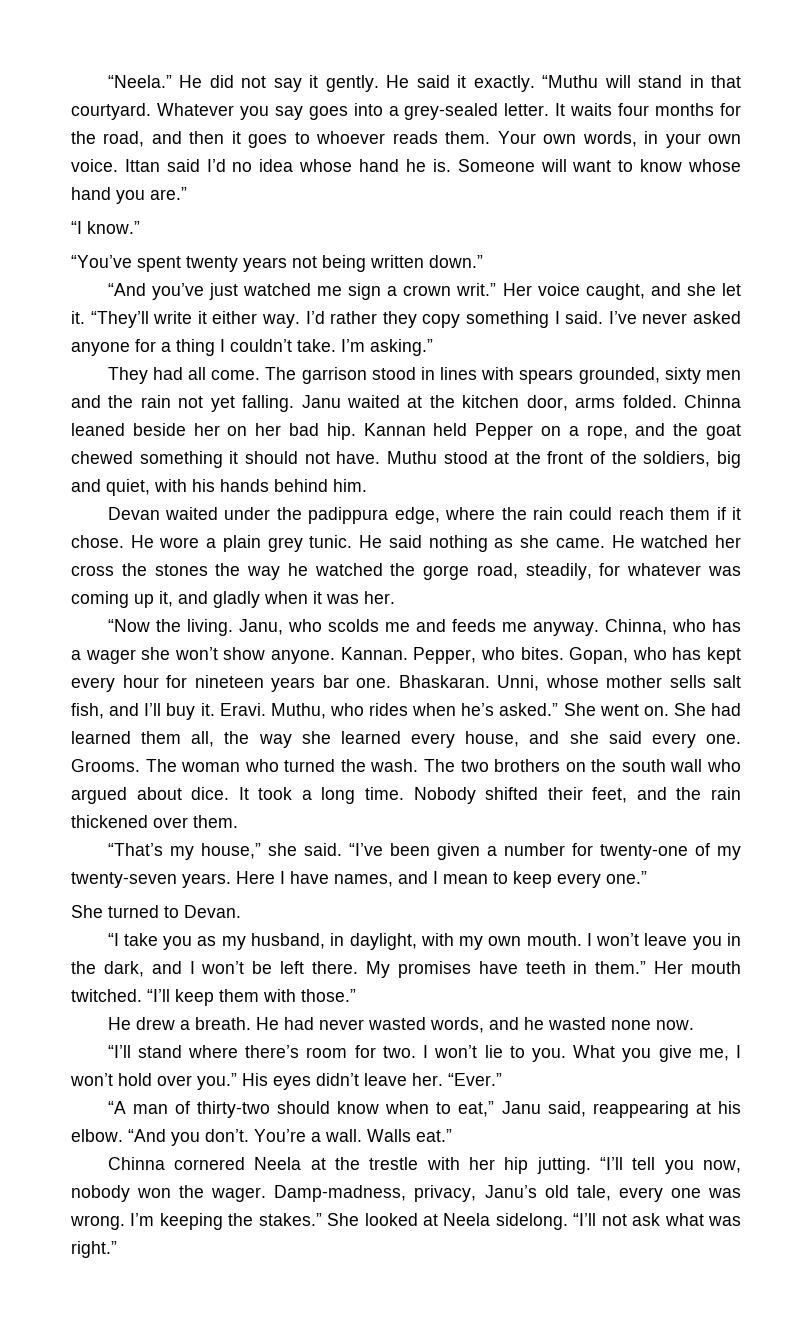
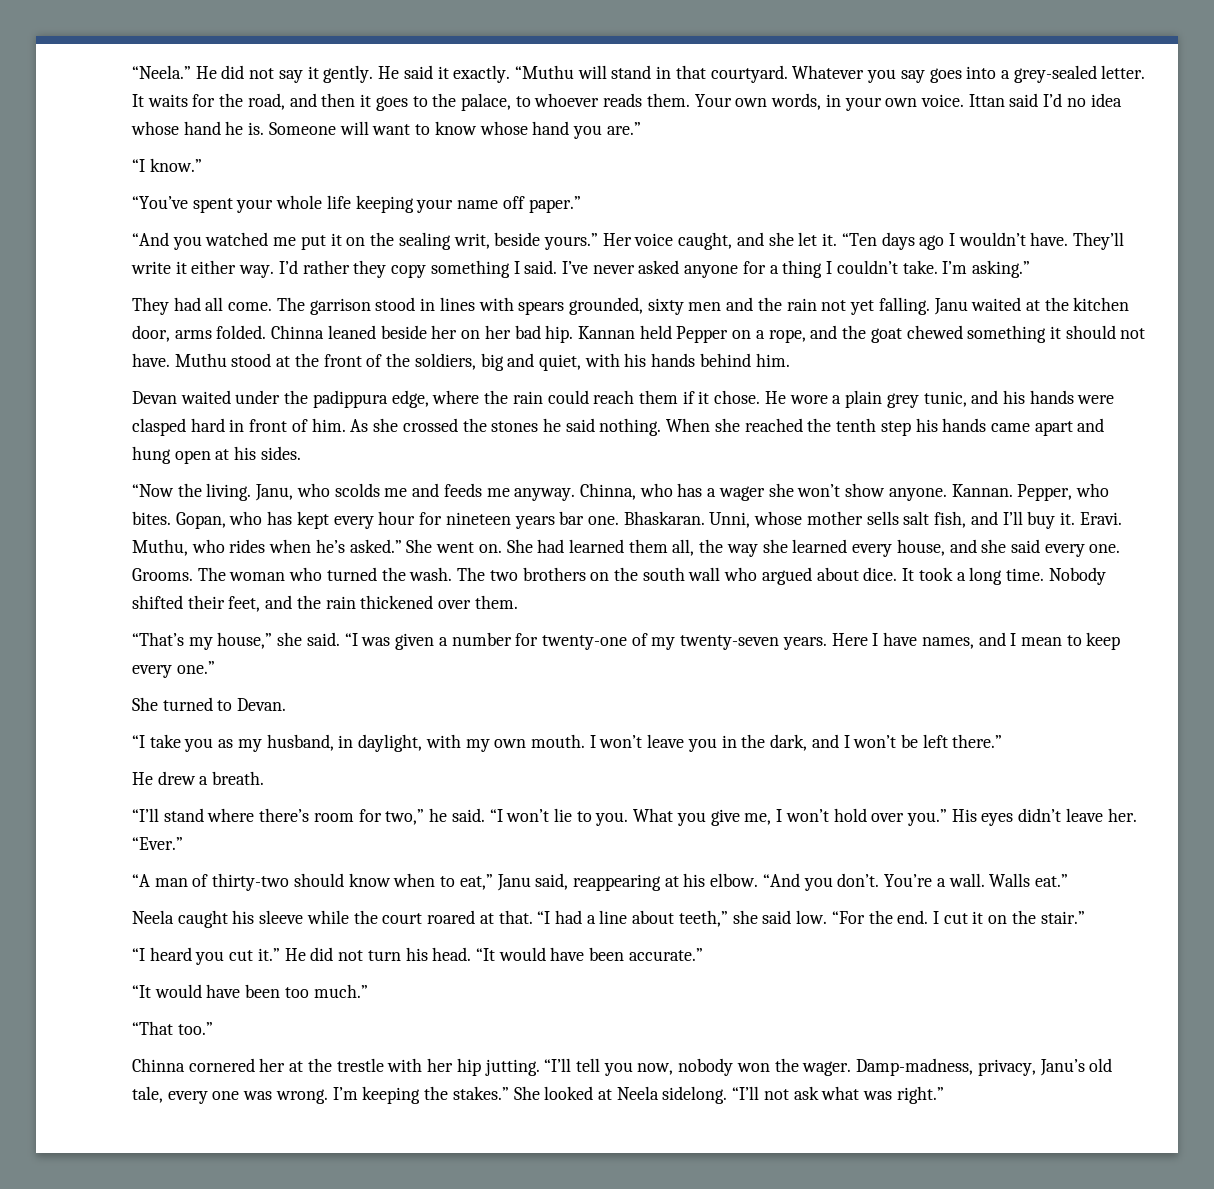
- It waits four months for the road, and then it goes to whoever reads them.
+ It waits for the road, and then it goes to the palace, to whoever reads them.
- “You’ve spent twenty years not being written down.”
- “And you’ve just watched me sign a crown writ.”
+ “You’ve spent your whole life keeping your name off paper.”
+ “And you watched me put it on the sealing writ, beside yours.”
- “They’ll write it either way.
+ “Ten days ago I wouldn’t have. They’ll write it either way.
- He wore a plain grey tunic. He said nothing as she came. He watched her cross the stones the way he watched the gorge road, steadily, for whatever was coming up it, and gladly when it was her.
+ He wore a plain grey tunic, and his hands were clasped hard in front of him. As she crossed the stones he said nothing. When she reached the tenth step his hands came apart and hung open at his sides.
- “I’ve been given a number for twenty-one of my twenty-seven years.
+ “I was given a number for twenty-one of my twenty-seven years.
- I won’t leave you in the dark, and I won’t be left there. My promises have teeth in them.” Her mouth twitched. “I’ll keep them with those.”
- He drew a breath. He had never wasted words, and he wasted none now.
+ I won’t leave you in the dark, and I won’t be left there.”
+ He drew a breath.
- “I’ll stand where there’s room for two. I won’t lie to you.
+ “I’ll stand where there’s room for two,” he said. “I won’t lie to you.
+ Neela caught his sleeve while the court roared at that. “I had a line about teeth,” she said low. “For the end. I cut it on the stair.”
+ “I heard you cut it.” He did not turn his head. “It would have been accurate.”
+ “It would have been too much.”
+ “That too.”
- Chinna cornered Neela at the trestle with her hip jutting.
+ Chinna cornered her at the trestle with her hip jutting.

